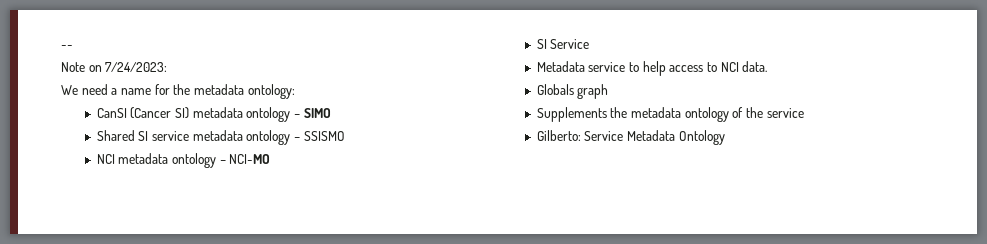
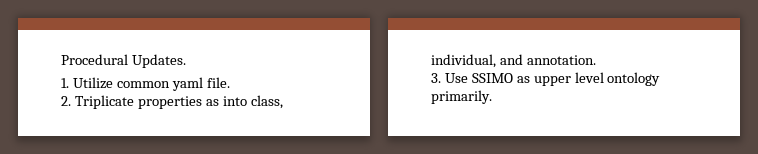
- --
- Note on 7/24/2023:
- We need a name for the metadata ontology:
- CanSI (Cancer SI) metadata ontology – SIMO
- Shared SI service metadata ontology – SSISMO
- NCI metadata ontology – NCI-MO
- SI Service
- Metadata service to help access to NCI data.
- Globals graph
- Supplements the metadata ontology of the service
- Gilberto: Service Metadata Ontology
+ Procedural Updates.
+ 1. Utilize common yaml file.
+ 2. Triplicate properties as into class, individual, and annotation.
+ 3. Use SSIMO as upper level ontology primarily.

